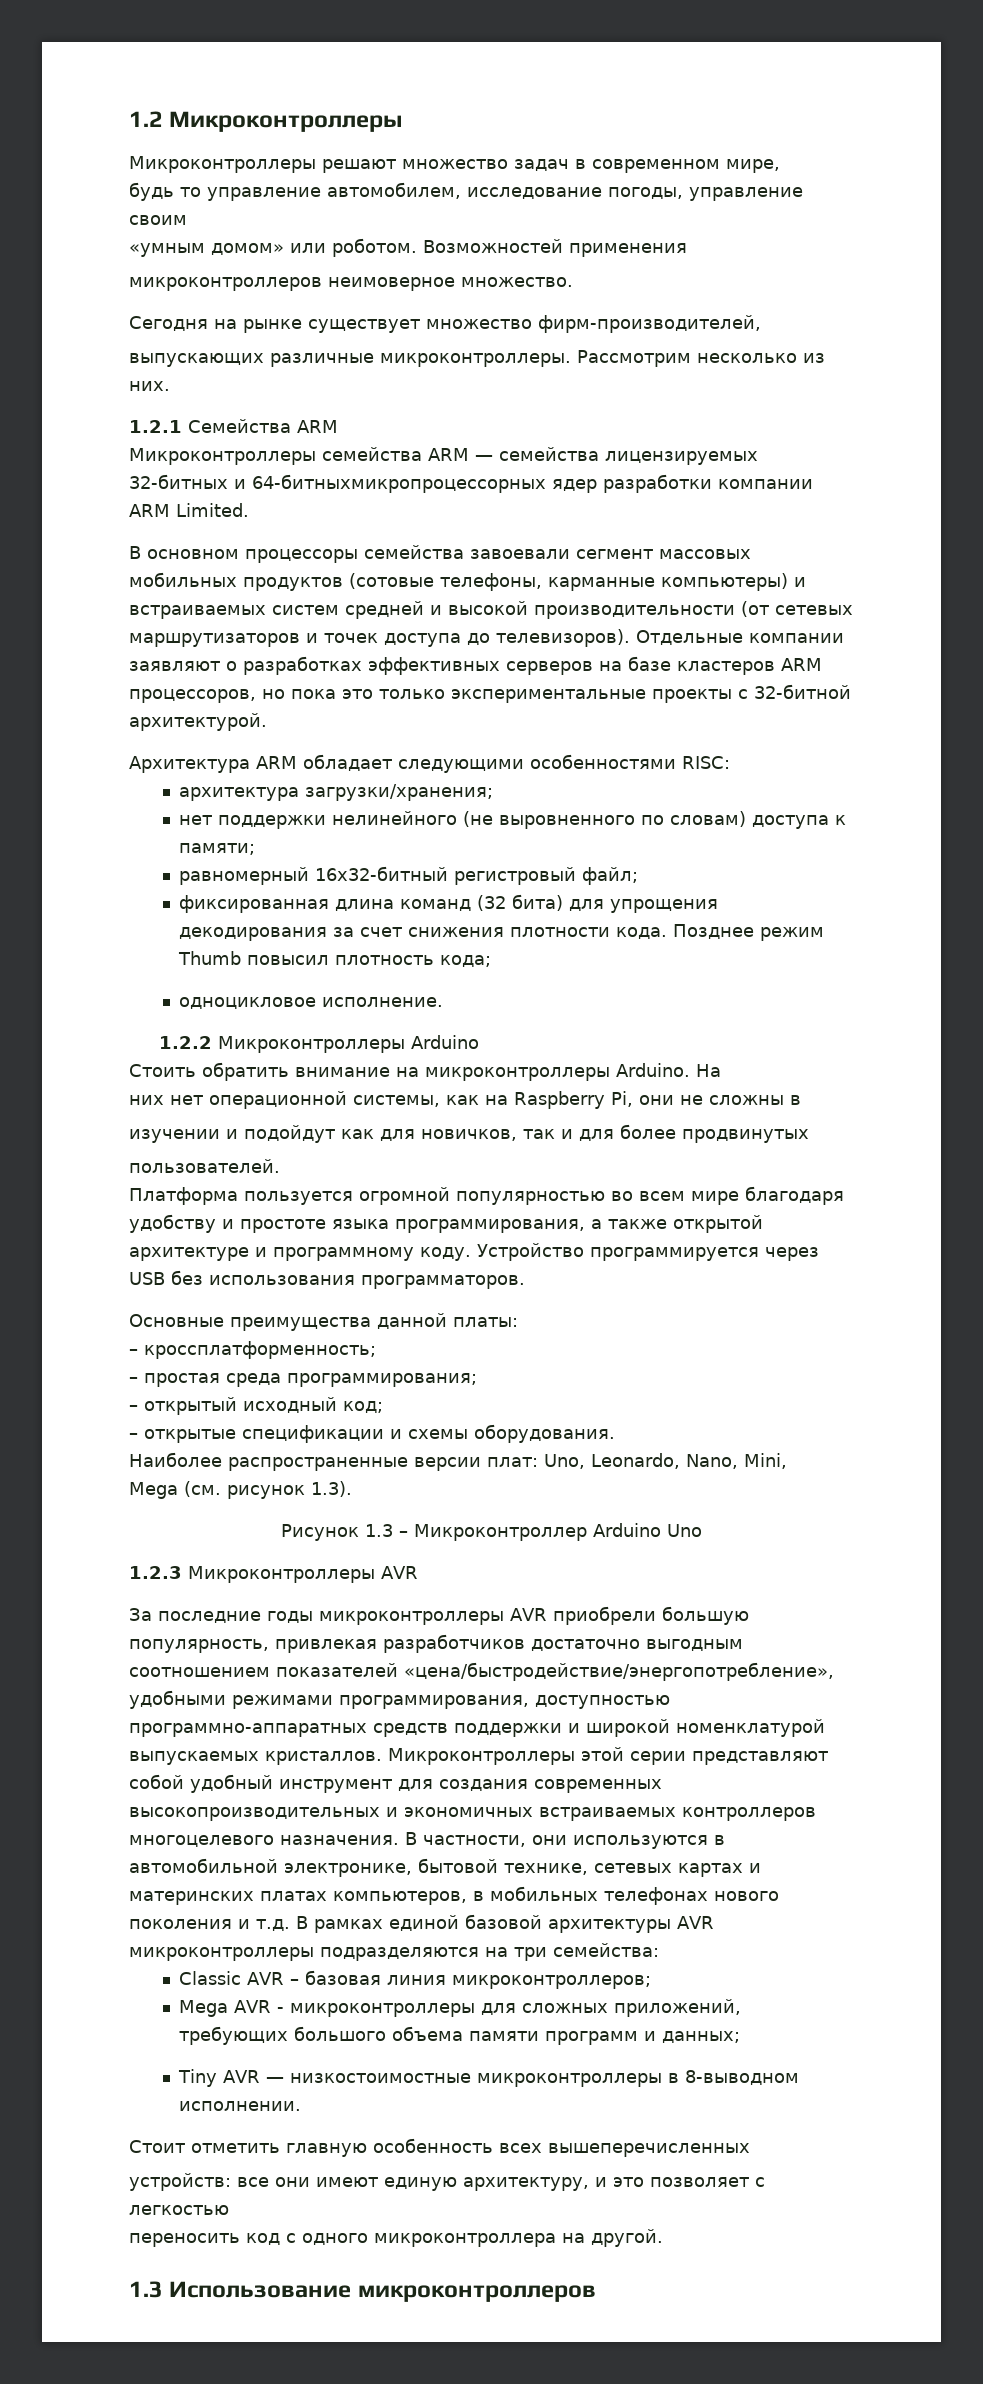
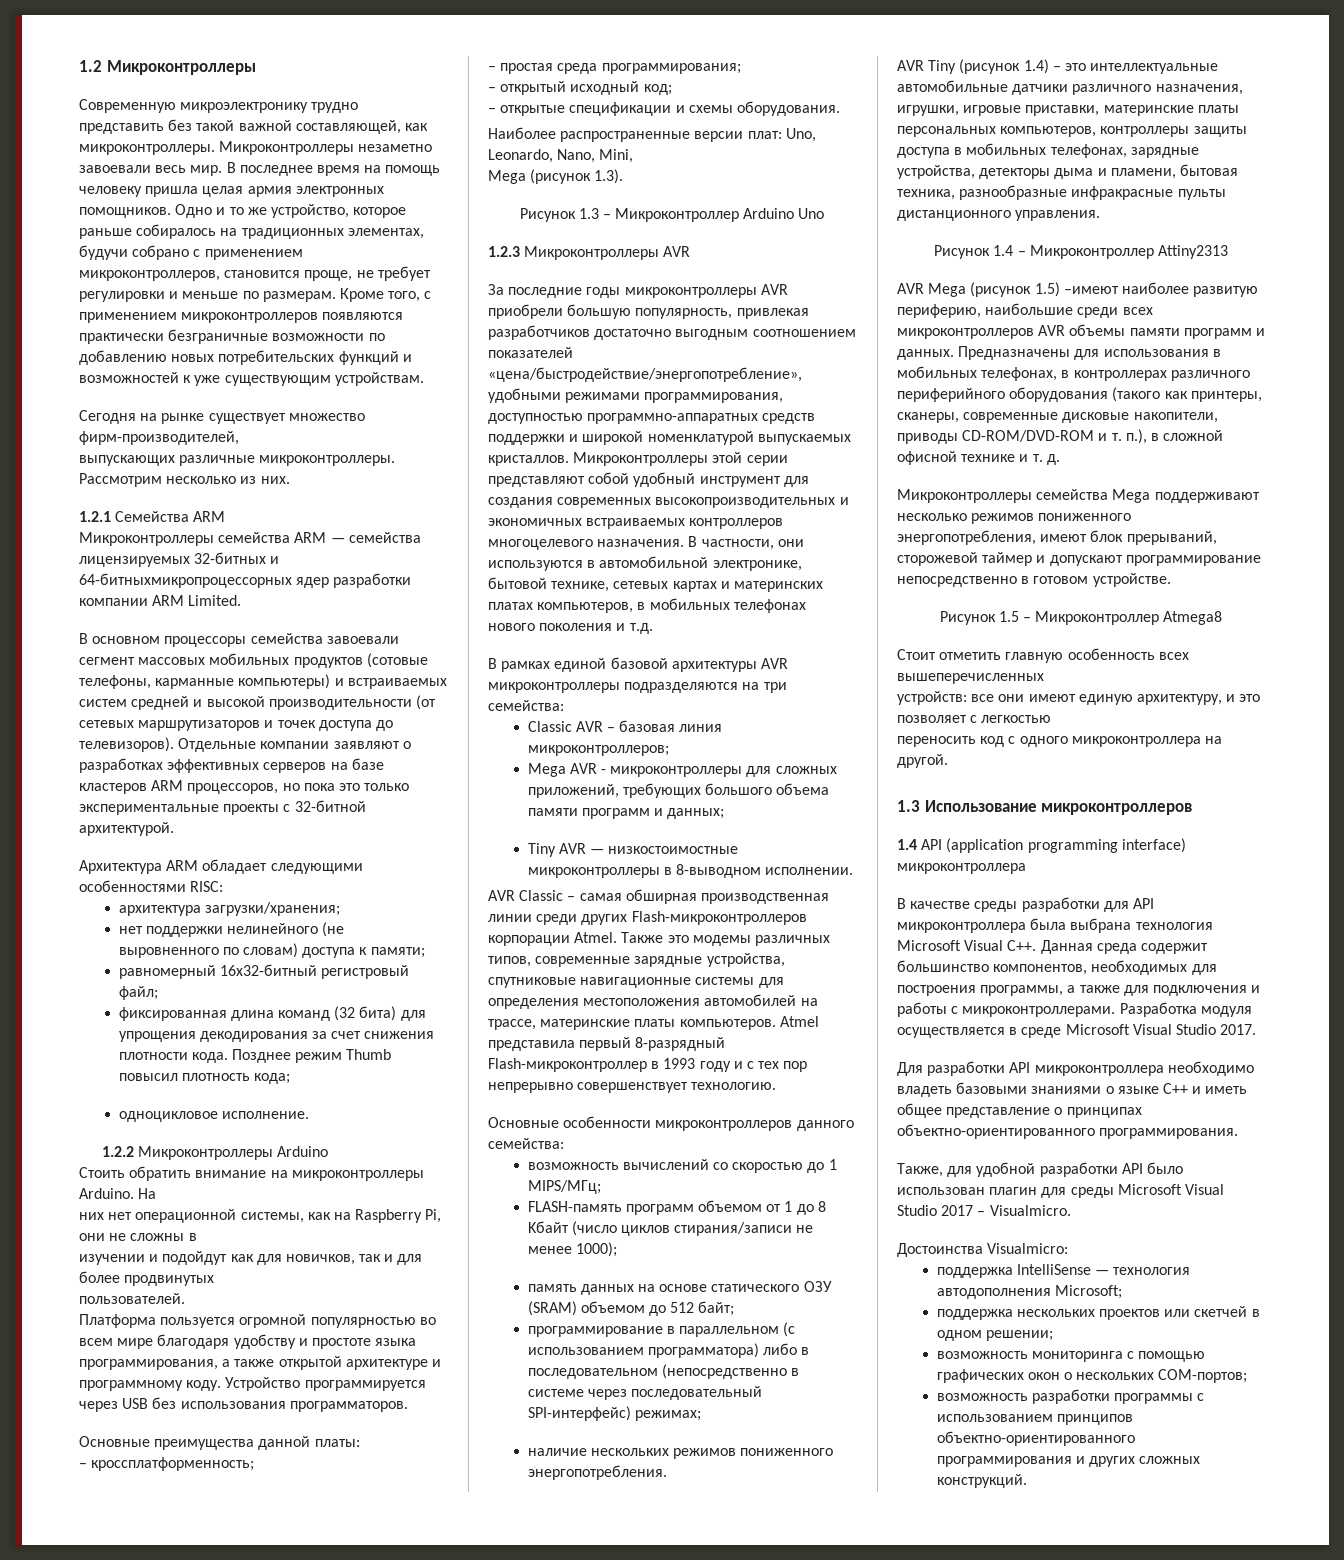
- Микроконтроллеры решают множество задач в современном мире,
- будь то управление автомобилем, исследование погоды, управление своим
- «умным домом» или роботом. Возможностей применения
- микроконтроллеров неимоверное множество.
+ Современную микроэлектронику трудно представить без такой важной составляющей, как микроконтроллеры. Микроконтроллеры незаметно завоевали весь мир. В последнее время на помощь человеку пришла целая армия электронных помощников. Одно и то же устройство, которое раньше собиралось на традиционных элементах, будучи собрано с применением микроконтроллеров, становится проще, не требует регулировки и меньше по размерам. Кроме того, с применением микроконтроллеров появляются практически безграничные возможности по добавлению новых потребительских функций и возможностей к уже существующим устройствам.
- Mega (см. рисунок 1.3).
+ Mega (рисунок 1.3).
- В частности, они используются в автомобильной электронике, бытовой технике, сетевых картах и материнских платах компьютеров, в мобильных телефонах нового поколения и т.д. В рамках единой базовой архитектуры AVR микроконтроллеры подразделяются на три семейства:
+ В частности, они используются в автомобильной электронике, бытовой технике, сетевых картах и материнских платах компьютеров, в мобильных телефонах нового поколения и т.д.
+ В рамках единой базовой архитектуры AVR микроконтроллеры подразделяются на три семейства:
+ AVR Classic – самая обширная производственная линии среди других Flash-микроконтроллеров корпорации Atmel. Также это модемы различных типов, современные зарядные устройства, спутниковые навигационные системы для определения местоположения автомобилей на трассе, материнские платы компьютеров. Atmel представила первый 8-разрядный Flash-микроконтроллер в 1993 году и с тех пор непрерывно совершенствует технологию.
+ Основные особенности микроконтроллеров данного семейства:
+ возможность вычислений со скоростью до 1 MIPS/МГц;
+ FLASH-память программ объемом от 1 до 8 Kбайт (число циклов стирания/записи не менее 1000);
+ память данных на основе статического ОЗУ (SRAM) объемом до 512 байт;
+ программирование в параллельном (с использованием программатора) либо в последовательном (непосредственно в системе через последовательный SPI-интерфейс) режимах;
+ наличие нескольких режимов пониженного энергопотребления.
+ AVR Tiny (рисунок 1.4) – это интеллектуальные автомобильные датчики различного назначения, игрушки, игровые приставки, материнские платы персональных компьютеров, контроллеры защиты доступа в мобильных телефонах, зарядные устройства, детекторы дыма и пламени, бытовая техника, разнообразные инфракрасные пульты дистанционного управления.
+ Рисунок 1.4 – Микроконтроллер Attiny2313
+ AVR Mega (рисунок 1.5) –имеют наиболее развитую периферию, наибольшие среди всех микроконтроллеров AVR объемы памяти программ и данных. Предназначены для использования в мобильных телефонах, в контроллерах различного периферийного оборудования (такого как принтеры, сканеры, современные дисковые накопители, приводы CD-ROM/DVD-ROM и т. п.), в сложной офисной технике и т. д.
+ Микроконтроллеры семейства Mega поддерживают несколько режимов пониженного энергопотребления, имеют блок прерываний, сторожевой таймер и допускают программирование непосредственно в готовом устройстве.
+ Рисунок 1.5 – Микроконтроллер Atmega8
+ 1.4 API (application programming interface) микроконтроллера
+ В качестве среды разработки для API микроконтроллера была выбрана технология Microsoft Visual C++. Данная среда содержит большинство компонентов, необходимых для построения программы, а также для подключения и работы с микроконтроллерами. Разработка модуля осуществляется в среде Microsoft Visual Studio 2017.
+ Для разработки API микроконтроллера необходимо владеть базовыми знаниями о языке C++ и иметь общее представление о принципах объектно-ориентированного программирования.
+ Также, для удобной разработки API было использован плагин для среды Microsoft Visual Studio 2017 – Visualmicro.
+ Достоинства Visualmicro:
+ поддержка IntelliSense — технология автодополнения Microsoft;
+ поддержка нескольких проектов или скетчей в одном решении;
+ возможность мониторинга с помощью графических окон о нескольких COM-портов;
+ возможность разработки программы с использованием принципов объектно-ориентированного программирования и других сложных конструкций.

